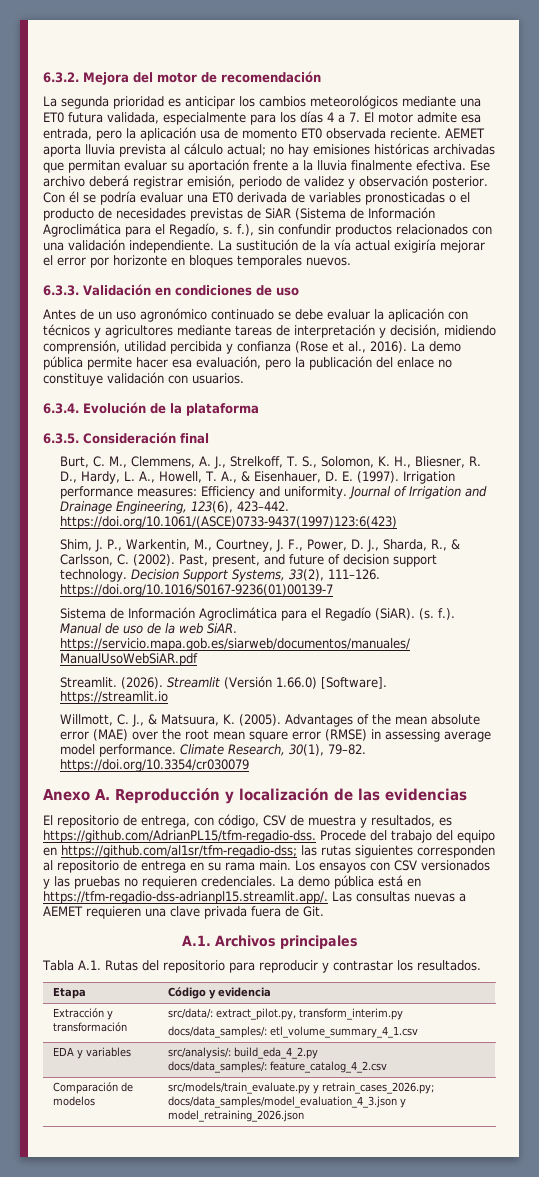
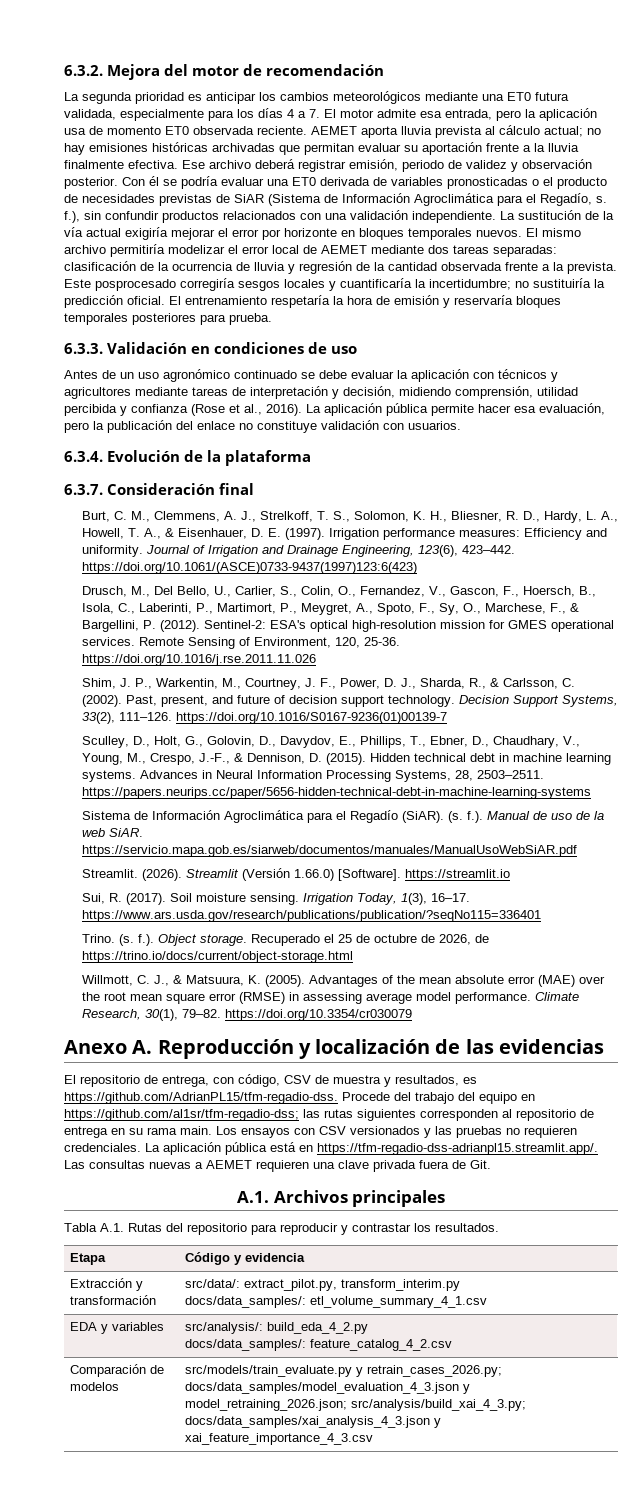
+ El mismo archivo permitiría modelizar el error local de AEMET mediante dos tareas separadas: clasificación de la ocurrencia de lluvia y regresión de la cantidad observada frente a la prevista. Este posprocesado corregiría sesgos locales y cuantificaría la incertidumbre; no sustituiría la predicción oficial. El entrenamiento respetaría la hora de emisión y reservaría bloques temporales posteriores para prueba.
- La demo pública permite hacer esa evaluación, pero la publicación del enlace no constituye validación con usuarios.
+ La aplicación pública permite hacer esa evaluación, pero la publicación del enlace no constituye validación con usuarios.
- 6.3.5. Consideración final
+ 6.3.7. Consideración final
+ Drusch, M., Del Bello, U., Carlier, S., Colin, O., Fernandez, V., Gascon, F., Hoersch, B., Isola, C., Laberinti, P., Martimort, P., Meygret, A., Spoto, F., Sy, O., Marchese, F., & Bargellini, P. (2012). Sentinel-2: ESA's optical high-resolution mission for GMES operational services. Remote Sensing of Environment, 120, 25-36. https://doi.org/10.1016/j.rse.2011.11.026
+ Sculley, D., Holt, G., Golovin, D., Davydov, E., Phillips, T., Ebner, D., Chaudhary, V., Young, M., Crespo, J.-F., & Dennison, D. (2015). Hidden technical debt in machine learning systems. Advances in Neural Information Processing Systems, 28, 2503–2511. https://papers.neurips.cc/paper/5656-hidden-technical-debt-in-machine-learning-systems
+ Sui, R. (2017). Soil moisture sensing. Irrigation Today, 1(3), 16–17. https://www.ars.usda.gov/research/publications/publication/?seqNo115=336401
+ Trino. (s. f.). Object storage. Recuperado el 25 de octubre de 2026, de https://trino.io/docs/current/object-storage.html
- La demo pública está en https://tfm-regadio-dss-adrianpl15.streamlit.app/. Las consultas nuevas a AEMET requieren una clave privada fuera de Git.
+ La aplicación pública está en https://tfm-regadio-dss-adrianpl15.streamlit.app/. Las consultas nuevas a AEMET requieren una clave privada fuera de Git.
- Comparación de modelos | src/models/train_evaluate.py y retrain_cases_2026.py; docs/data_samples/model_evaluation_4_3.json y model_retraining_2026.json
+ Comparación de modelos | src/models/train_evaluate.py y retrain_cases_2026.py; docs/data_samples/model_evaluation_4_3.json y model_retraining_2026.json; src/analysis/build_xai_4_3.py; docs/data_samples/xai_analysis_4_3.json y xai_feature_importance_4_3.csv

